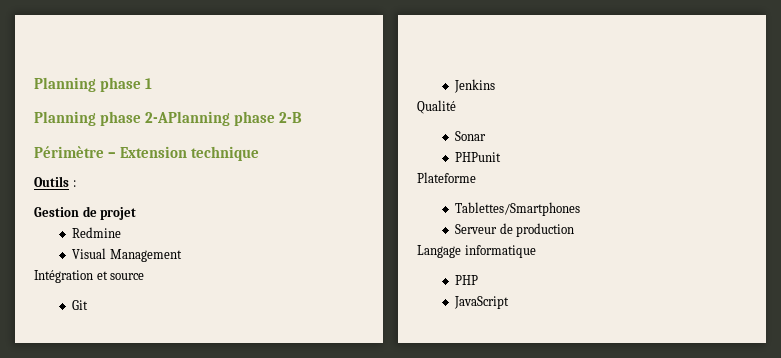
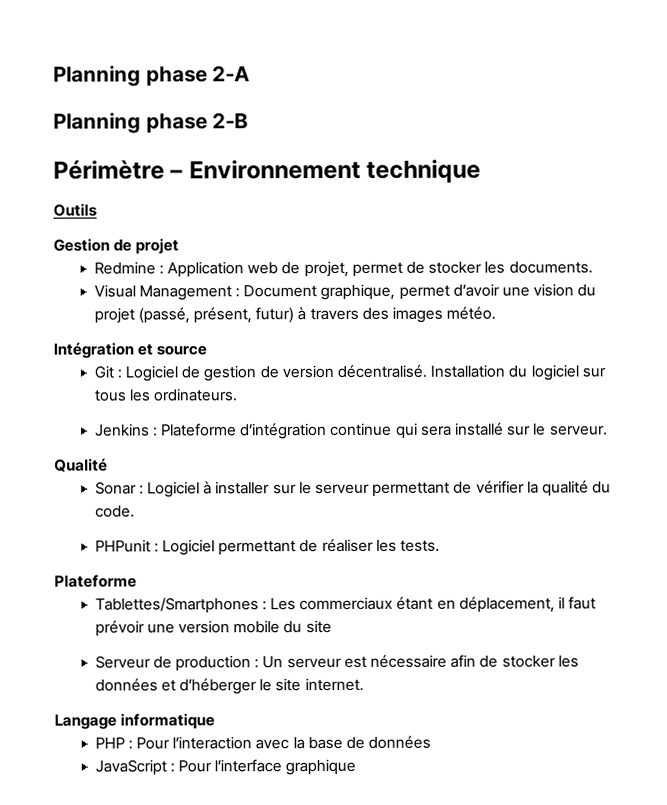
- Planning phase 1
- Planning phase 2-APlanning phase 2-B
+ Planning phase 2-A
+ Planning phase 2-B
- Périmètre – Extension technique
+ Périmètre – Environnement technique
- Outils :
+ Outils
- Redmine
- Visual Management
+ Redmine : Application web de projet, permet de stocker les documents.
+ Visual Management : Document graphique, permet d’avoir une vision du projet (passé, présent, futur) à travers des images météo.
  Intégration et source
- Git
- Jenkins
+ Git : Logiciel de gestion de version décentralisé. Installation du logiciel sur tous les ordinateurs.
+ Jenkins : Plateforme d’intégration continue qui sera installé sur le serveur.
  Qualité
- Sonar
- PHPunit
+ Sonar : Logiciel à installer sur le serveur permettant de vérifier la qualité du code.
+ PHPunit : Logiciel permettant de réaliser les tests.
  Plateforme
- Tablettes/Smartphones
- Serveur de production
+ Tablettes/Smartphones : Les commerciaux étant en déplacement, il faut prévoir une version mobile du site
+ Serveur de production : Un serveur est nécessaire afin de stocker les données et d’héberger le site internet.
  Langage informatique
- PHP
- JavaScript
+ PHP : Pour l’interaction avec la base de données
+ JavaScript : Pour l’interface graphique

